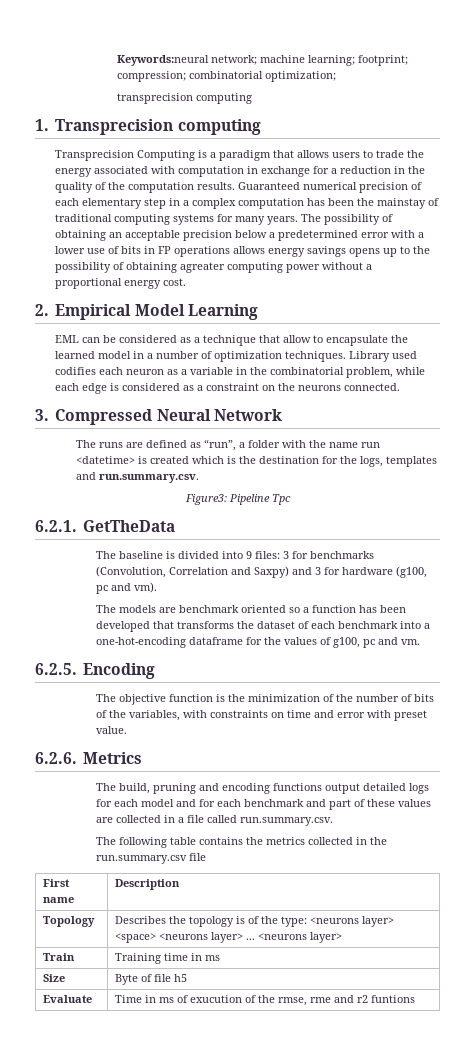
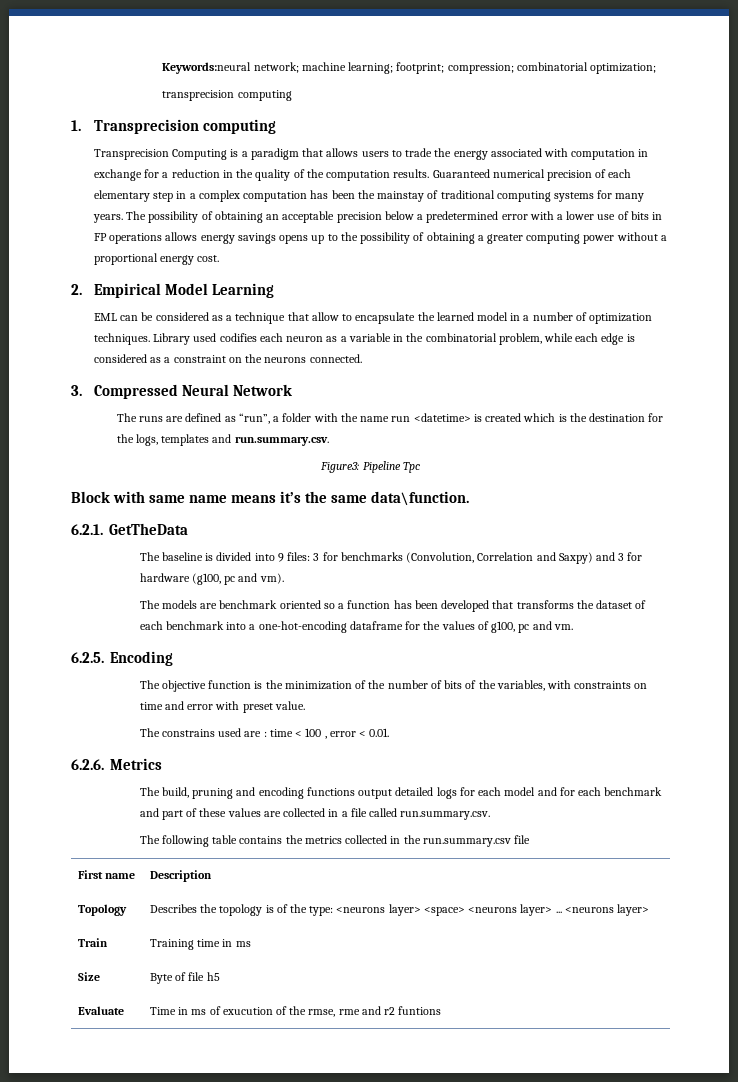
- The possibility of obtaining an acceptable precision below a predetermined error with a lower use of bits in FP operations allows energy savings opens up to the possibility of obtaining agreater computing power without a proportional energy cost.
+ The possibility of obtaining an acceptable precision below a predetermined error with a lower use of bits in FP operations allows energy savings opens up to the possibility of obtaining a greater computing power without a proportional energy cost.
+ Block with same name means it’s the same data\function.
+ The constrains used are : time < 100 , error < 0.01.

